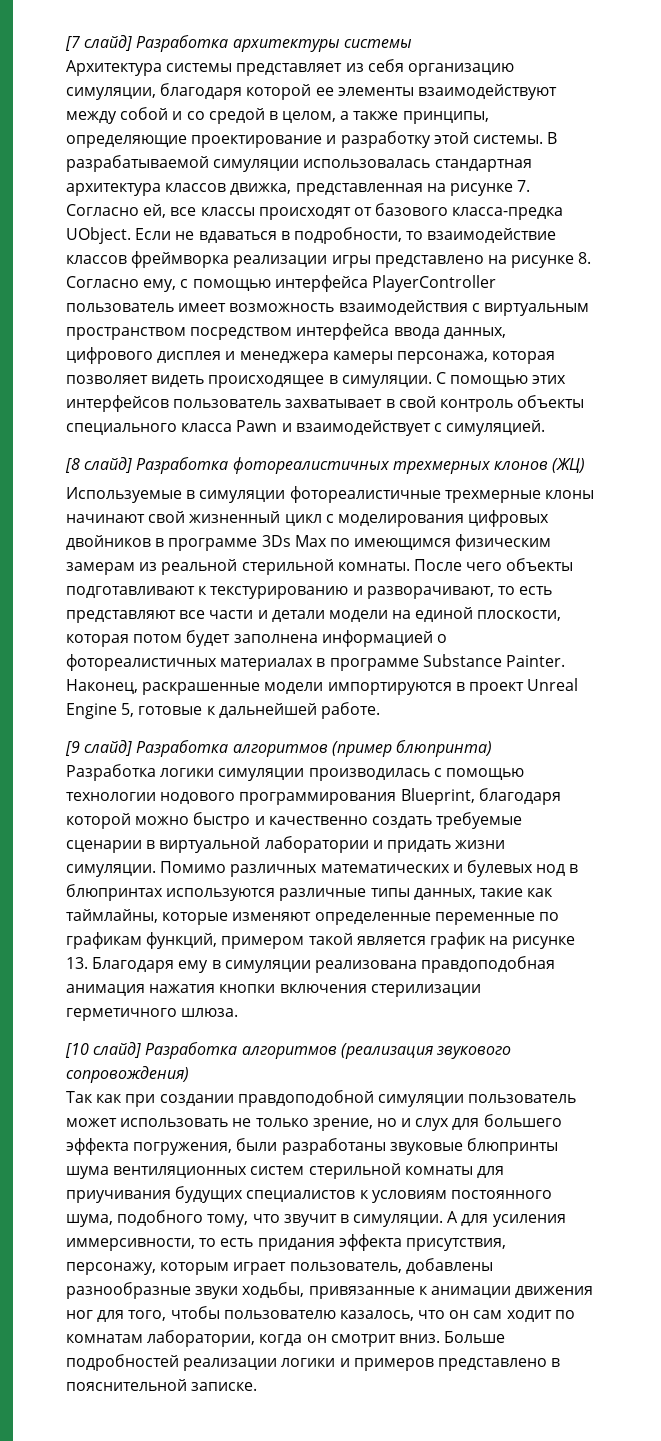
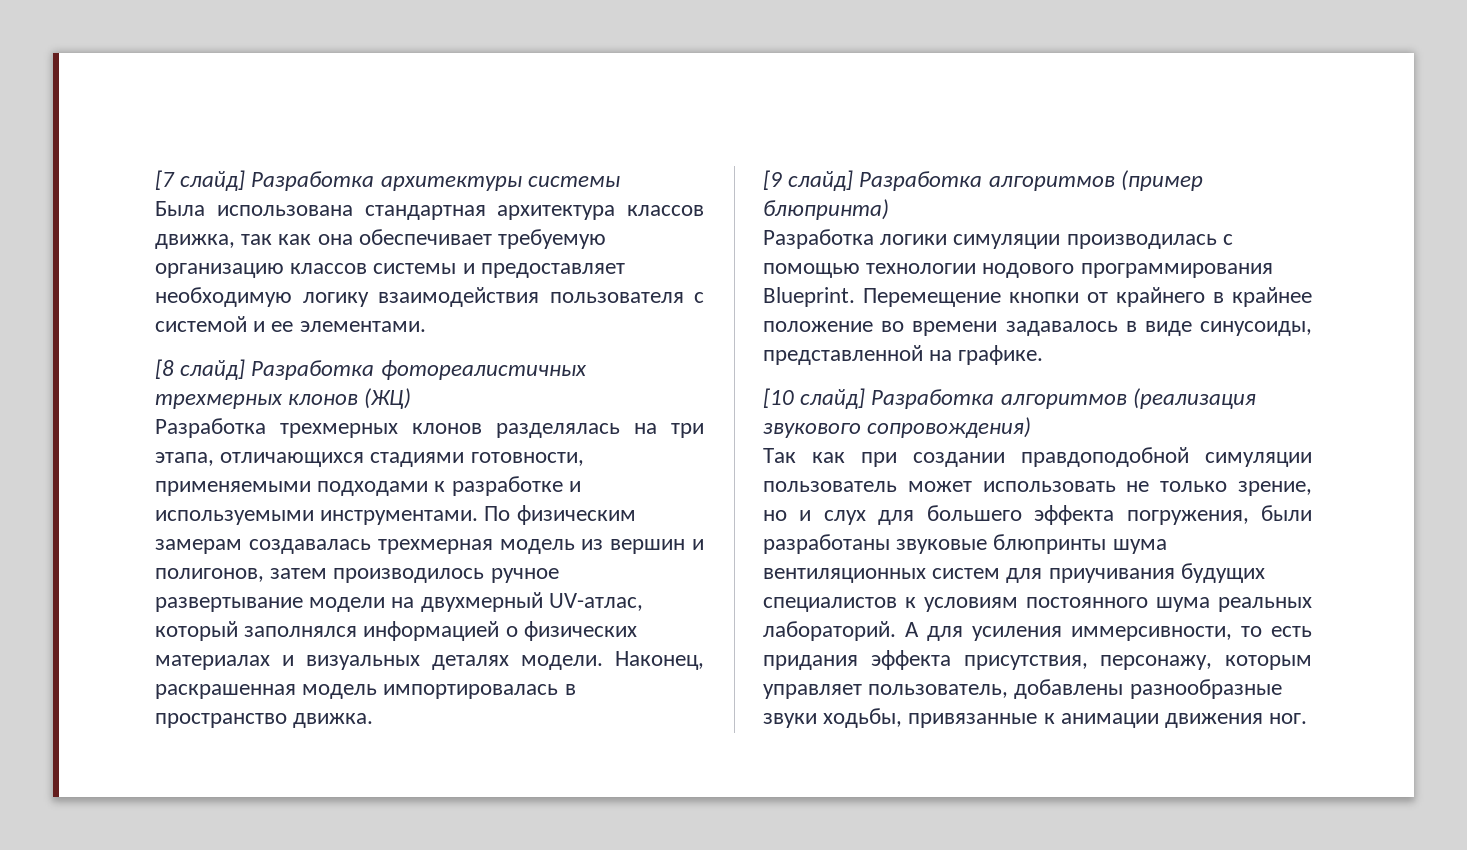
- Архитектура системы представляет из себя организацию симуляции, благодаря которой ее элементы взаимодействуют между собой и со средой в целом, а также принципы, определяющие проектирование и разработку этой системы. В разрабатываемой симуляции использовалась стандартная архитектура классов движка, представленная на рисунке 7. Согласно ей, все классы происходят от базового класса-предка UObject. Если не вдаваться в подробности, то взаимодействие классов фреймворка реализации игры представлено на рисунке 8. Согласно ему, с помощью интерфейса PlayerController пользователь имеет возможность взаимодействия с виртуальным пространством посредством интерфейса ввода данных, цифрового дисплея и менеджера камеры персонажа, которая позволяет видеть происходящее в симуляции. С помощью этих интерфейсов пользователь захватывает в свой контроль объекты специального класса Pawn и взаимодействует с симуляцией.
+ Была использована стандартная архитектура классов движка, так как она обеспечивает требуемую организацию классов системы и предоставляет необходимую логику взаимодействия пользователя с системой и ее элементами.
- Используемые в симуляции фотореалистичные трехмерные клоны начинают свой жизненный цикл с моделирования цифровых двойников в программе 3Ds Max по имеющимся физическим замерам из реальной стерильной комнаты. После чего объекты подготавливают к текстурированию и разворачивают, то есть представляют все части и детали модели на единой плоскости, которая потом будет заполнена информацией о фотореалистичных материалах в программе Substance Painter. Наконец, раскрашенные модели импортируются в проект Unreal Engine 5, готовые к дальнейшей работе.
+ Разработка трехмерных клонов разделялась на три этапа, отличающихся стадиями готовности, применяемыми подходами к разработке и используемыми инструментами. По физическим замерам создавалась трехмерная модель из вершин и полигонов, затем производилось ручное развертывание модели на двухмерный UV-атлас, который заполнялся информацией о физических материалах и визуальных деталях модели. Наконец, раскрашенная модель импортировалась в пространство движка.
- Разработка логики симуляции производилась с помощью технологии нодового программирования Blueprint, благодаря которой можно быстро и качественно создать требуемые сценарии в виртуальной лаборатории и придать жизни симуляции. Помимо различных математических и булевых нод в блюпринтах используются различные типы данных, такие как таймлайны, которые изменяют определенные переменные по графикам функций, примером такой является график на рисунке 13. Благодаря ему в симуляции реализована правдоподобная анимация нажатия кнопки включения стерилизации герметичного шлюза.
+ Разработка логики симуляции производилась с помощью технологии нодового программирования Blueprint. Перемещение кнопки от крайнего в крайнее положение во времени задавалось в виде синусоиды, представленной на графике.
- Так как при создании правдоподобной симуляции пользователь может использовать не только зрение, но и слух для большего эффекта погружения, были разработаны звуковые блюпринты шума вентиляционных систем стерильной комнаты для приучивания будущих специалистов к условиям постоянного шума, подобного тому, что звучит в симуляции.
+ Так как при создании правдоподобной симуляции пользователь может использовать не только зрение, но и слух для большего эффекта погружения, были разработаны звуковые блюпринты шума вентиляционных систем для приучивания будущих специалистов к условиям постоянного шума реальных лабораторий.
- А для усиления иммерсивности, то есть придания эффекта присутствия, персонажу, которым играет пользователь, добавлены разнообразные звуки ходьбы, привязанные к анимации движения ног для того, чтобы пользователю казалось, что он сам ходит по комнатам лаборатории, когда он смотрит вниз. Больше подробностей реализации логики и примеров представлено в пояснительной записке.
+ А для усиления иммерсивности, то есть придания эффекта присутствия, персонажу, которым управляет пользователь, добавлены разнообразные звуки ходьбы, привязанные к анимации движения ног.

